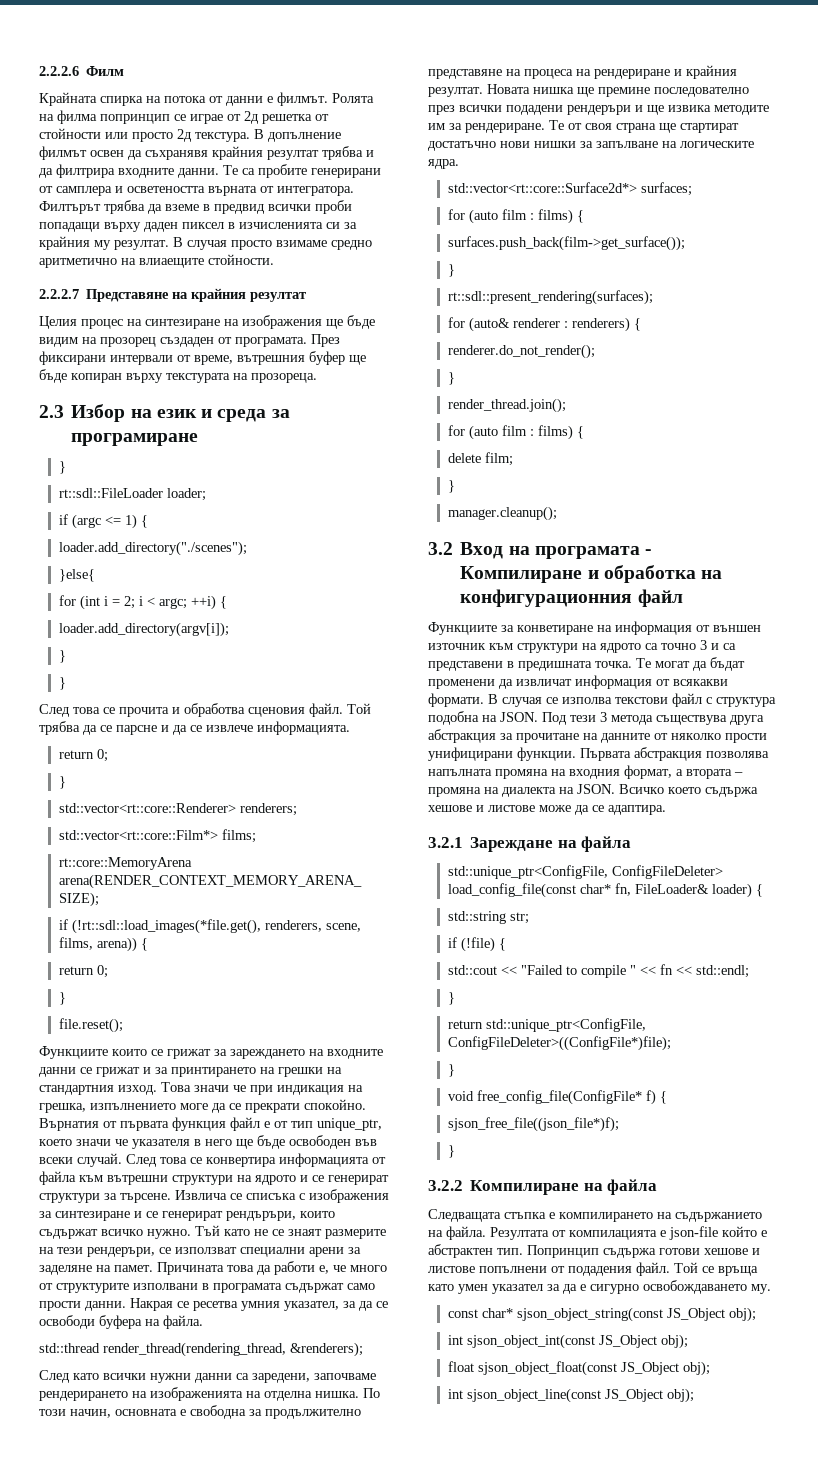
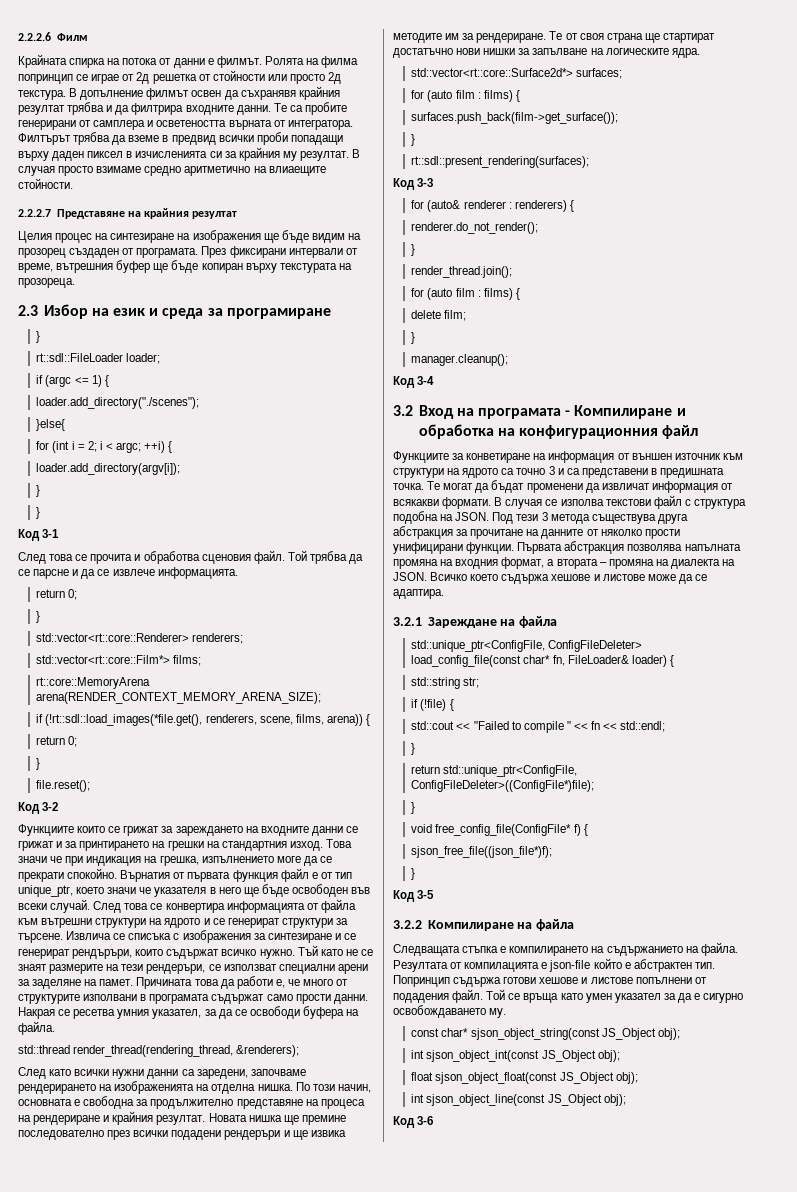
+ Код 3-1
+ Код 3-2
+ Код 3-3
+ Код 3-4
+ Код 3-5
+ Код 3-6

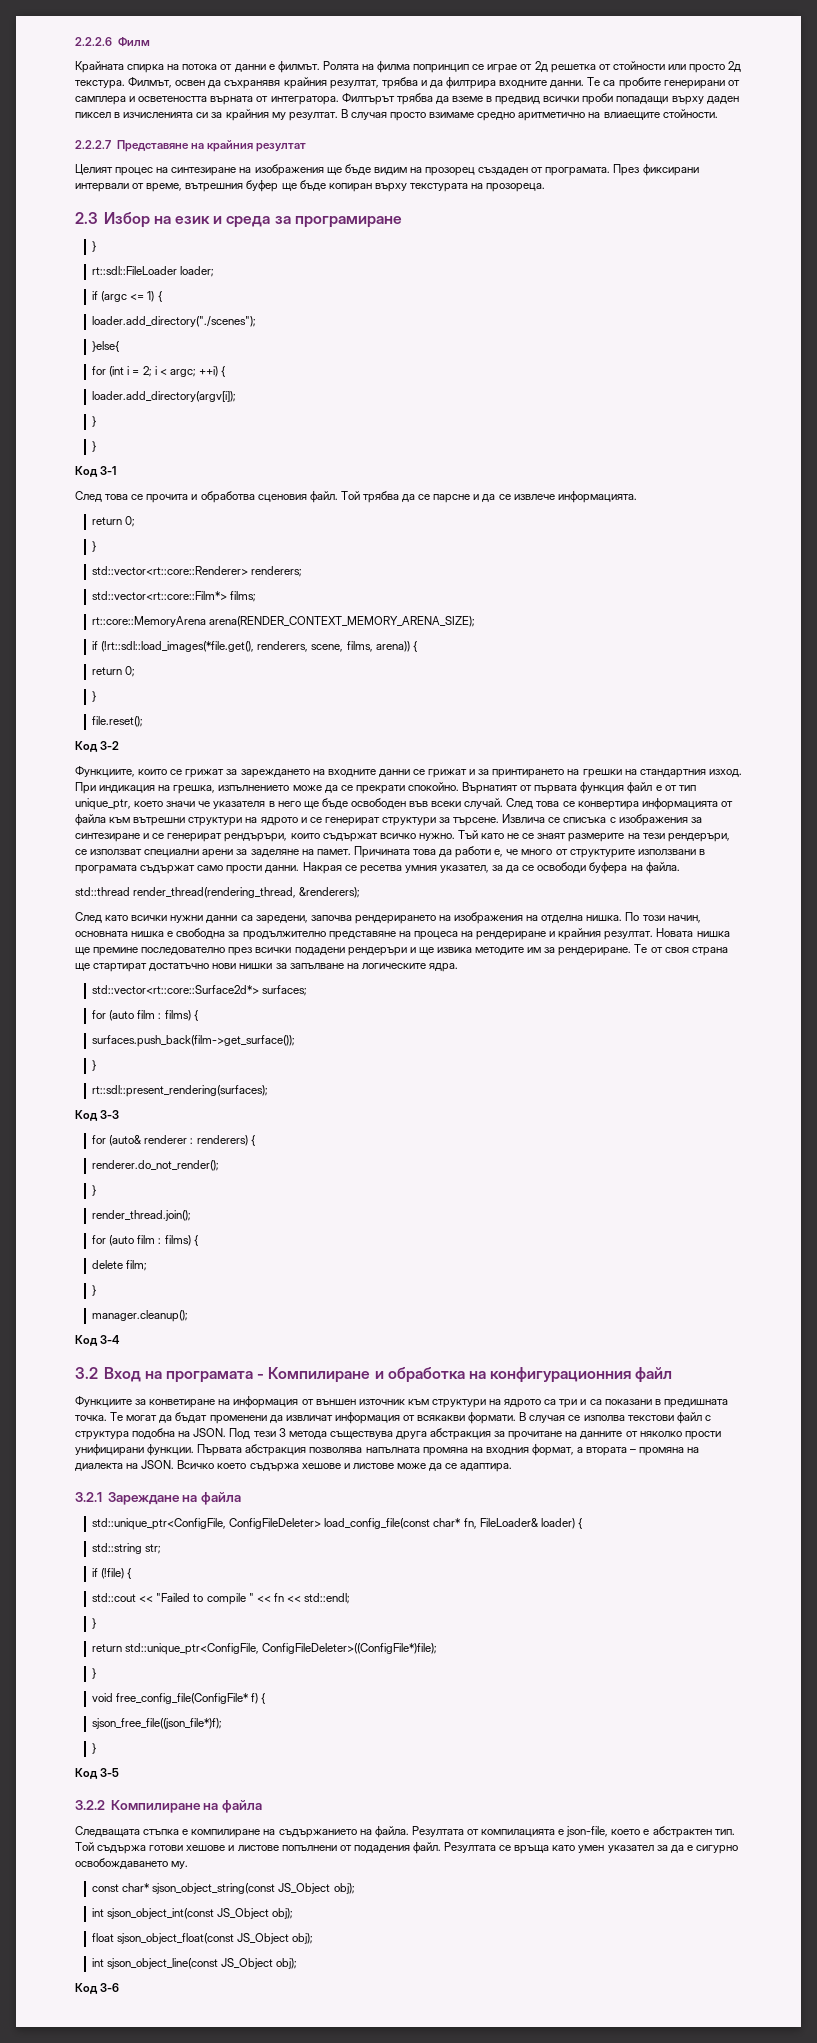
- В допълнение филмът освен да съхранявя крайния резултат трябва и да филтрира входните данни.
+ Филмът, освен да съхранявя крайния резултат, трябва и да филтрира входните данни.
- Целия процес на синтезиране на изображения ще бъде видим на прозорец създаден от програмата.
+ Целият процес на синтезиране на изображения ще бъде видим на прозорец създаден от програмата.
- Функциите които се грижат за зареждането на входните данни се грижат и за принтирането на грешки на стандартния изход.
+ Функциите, които се грижат за зареждането на входните данни се грижат и за принтирането на грешки на стандартния изход.
- Това значи че при индикация на грешка, изпълнението моге да се прекрати спокойно.
+ При индикация на грешка, изпълнението може да се прекрати спокойно.
- Върнатия от първата функция файл е от тип unique_ptr, което значи че указателя в него ще бъде освободен във всеки случай.
+ Върнатият от първата функция файл е от тип unique_ptr, което значи че указателя в него ще бъде освободен във всеки случай.
- Причината това да работи е, че много от структурите изполвани в програмата съдържат само прости данни.
+ Причината това да работи е, че много от структурите използвани в програмата съдържат само прости данни.
- След като всички нужни данни са заредени, започваме рендерирането на изображенията на отделна нишка.
+ След като всички нужни данни са заредени, започва рендерирането на изображения на отделна нишка.
- По този начин, основната е свободна за продължително представяне на процеса на рендериране и крайния резултат.
+ По този начин, основната нишка е свободна за продължително представяне на процеса на рендериране и крайния резултат.
- Функциите за конветиране на информация от външен източник към структури на ядрото са точно 3 и са представени в предишната точка.
+ Функциите за конветиране на информация от външен източник към структури на ядрото са три и са показани в предишната точка.
- Следващата стъпка е компилирането на съдържанието на файла.
+ Следващата стъпка е компилиране на съдържанието на файла.
- Резултата от компилацията е json-file който е абстрактен тип.
+ Резултата от компилацията е json-file, което е абстрактен тип.
- Попринцип съдържа готови хешове и листове попълнени от подадения файл.
+ Той съдържа готови хешове и листове попълнени от подадения файл.
- Той се връща като умен указател за да е сигурно освобождаването му.
+ Резултата се връща като умен указател за да е сигурно освобождаването му.

